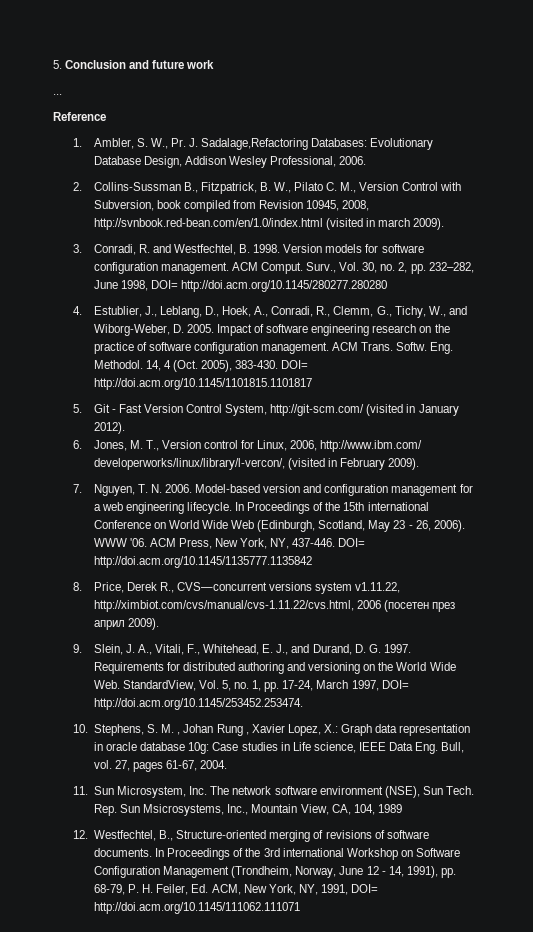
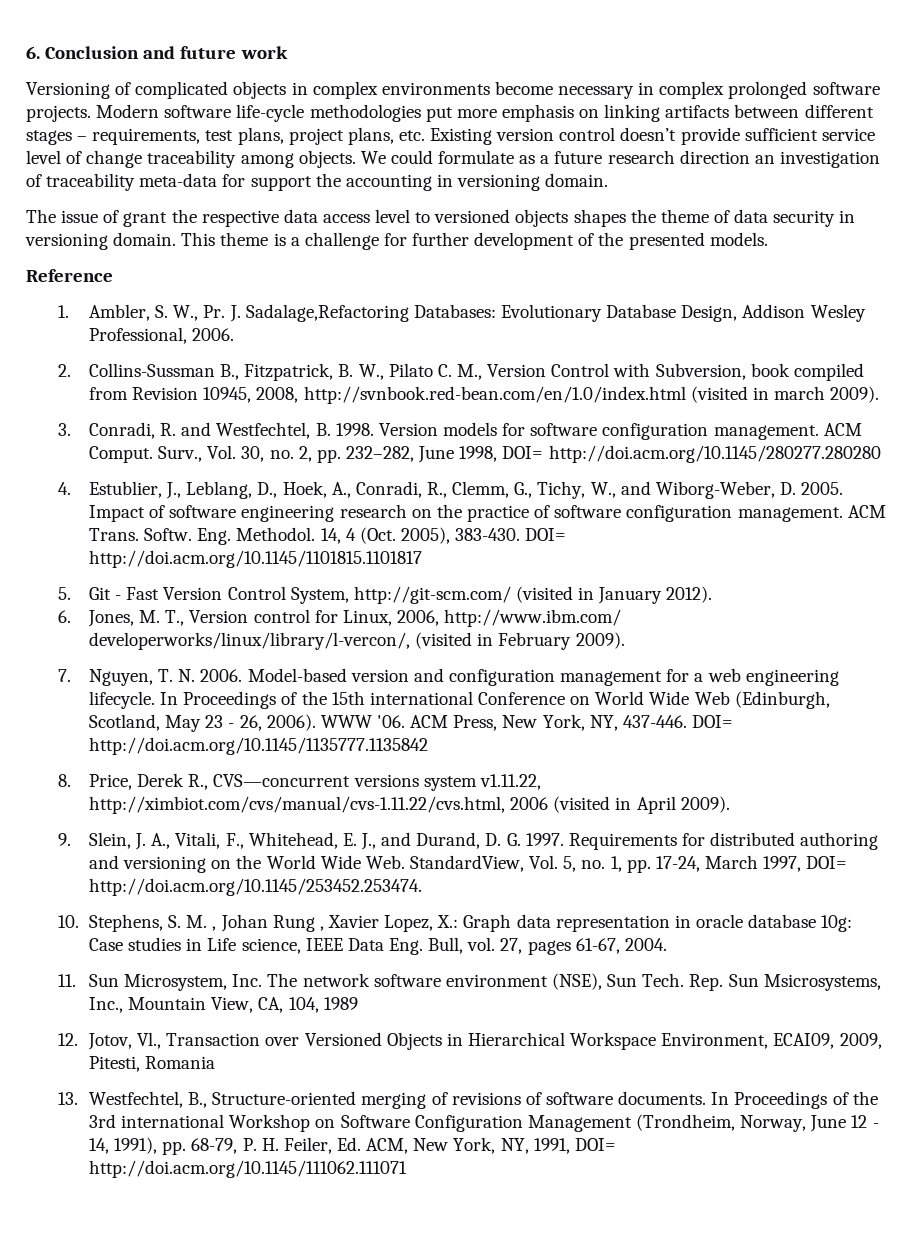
- 5. Conclusion and future work
+ 6. Conclusion and future work
- ...
+ Versioning of complicated objects in complex environments become necessary in complex prolonged software projects. Modern software life-cycle methodologies put more emphasis on linking artifacts between different stages – requirements, test plans, project plans, etc. Existing version control doesn’t provide sufficient service level of change traceability among objects. We could formulate as a future research direction an investigation of traceability meta-data for support the accounting in versioning domain.
+ The issue of grant the respective data access level to versioned objects shapes the theme of data security in versioning domain. This theme is a challenge for further development of the presented models.
- 8. Price, Derek R., CVS—concurrent versions system v1.11.22, http://ximbiot.com/cvs/manual/cvs-1.11.22/cvs.html, 2006 (посетен през април 2009).
+ 8. Price, Derek R., CVS—concurrent versions system v1.11.22, http://ximbiot.com/cvs/manual/cvs-1.11.22/cvs.html, 2006 (visited in April 2009).
- 12. Westfechtel, B., Structure-oriented merging of revisions of software documents.
+ 12. Jotov, Vl., Transaction over Versioned Objects in Hierarchical Workspace Environment, ECAI09, 2009, Pitesti, Romania
+ 13. Westfechtel, B., Structure-oriented merging of revisions of software documents.

